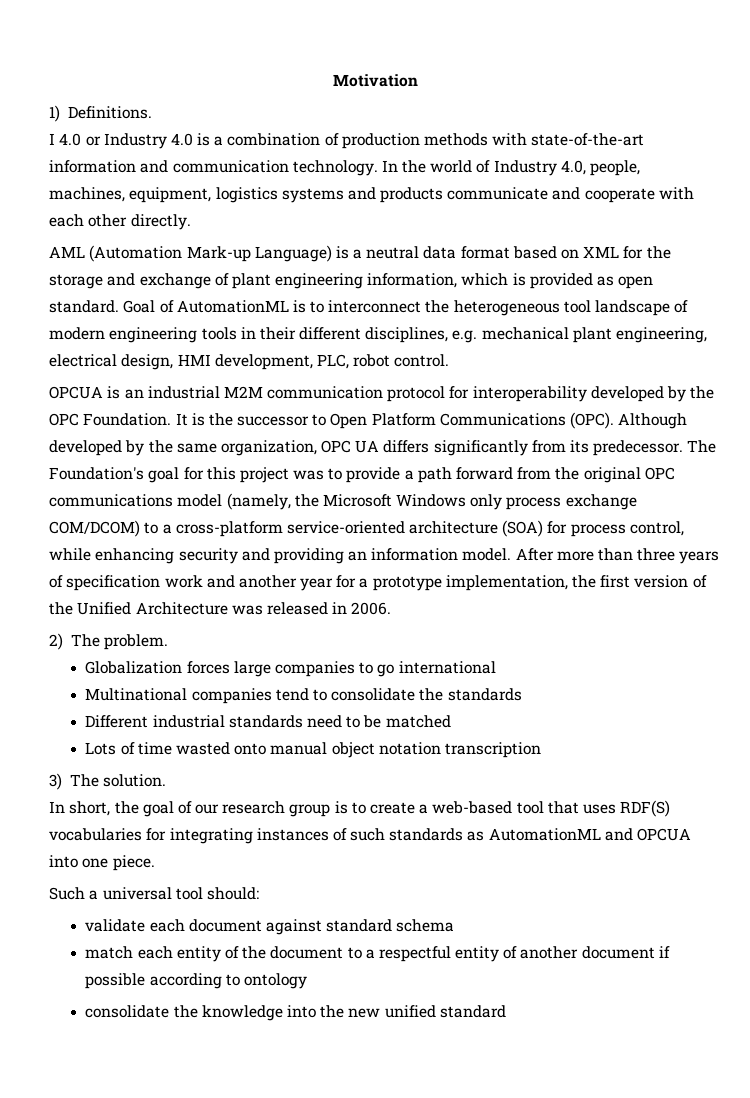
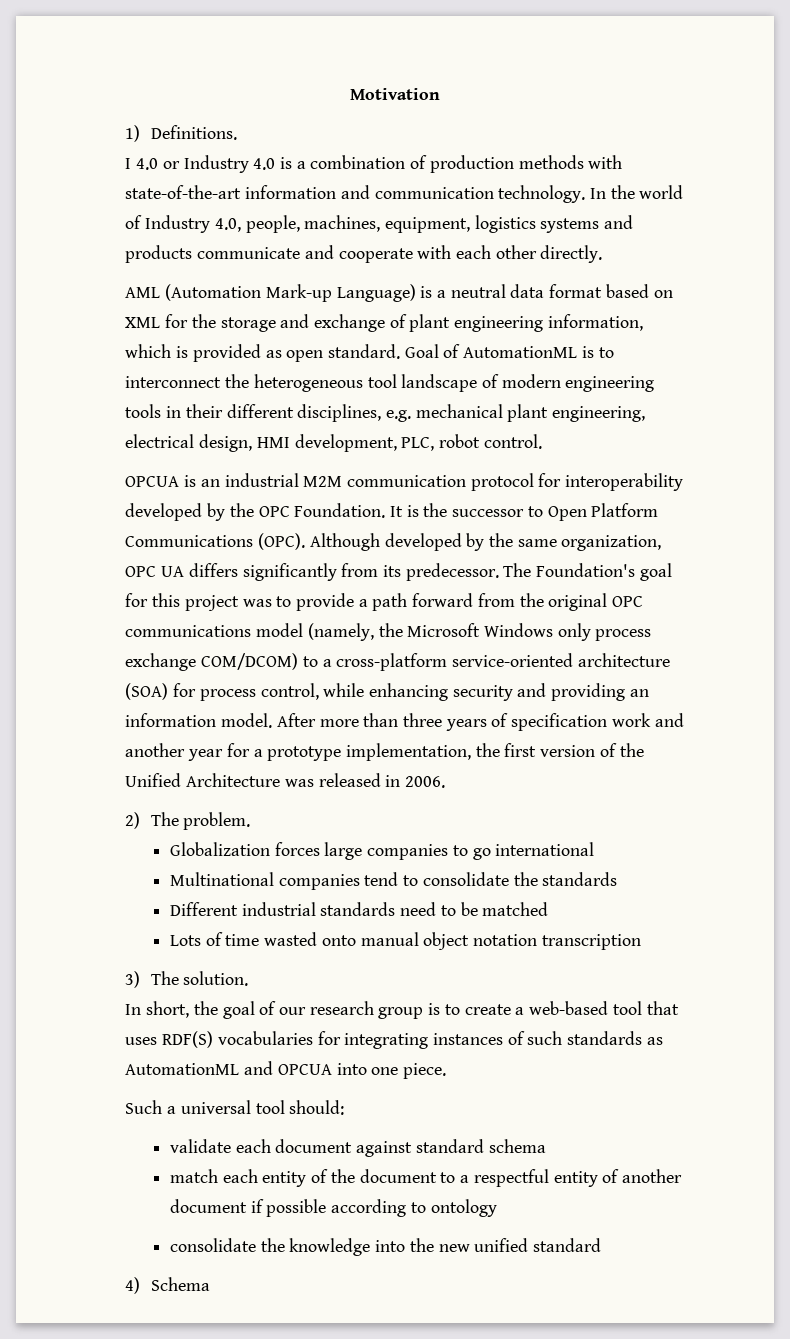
+ 4) Schema

